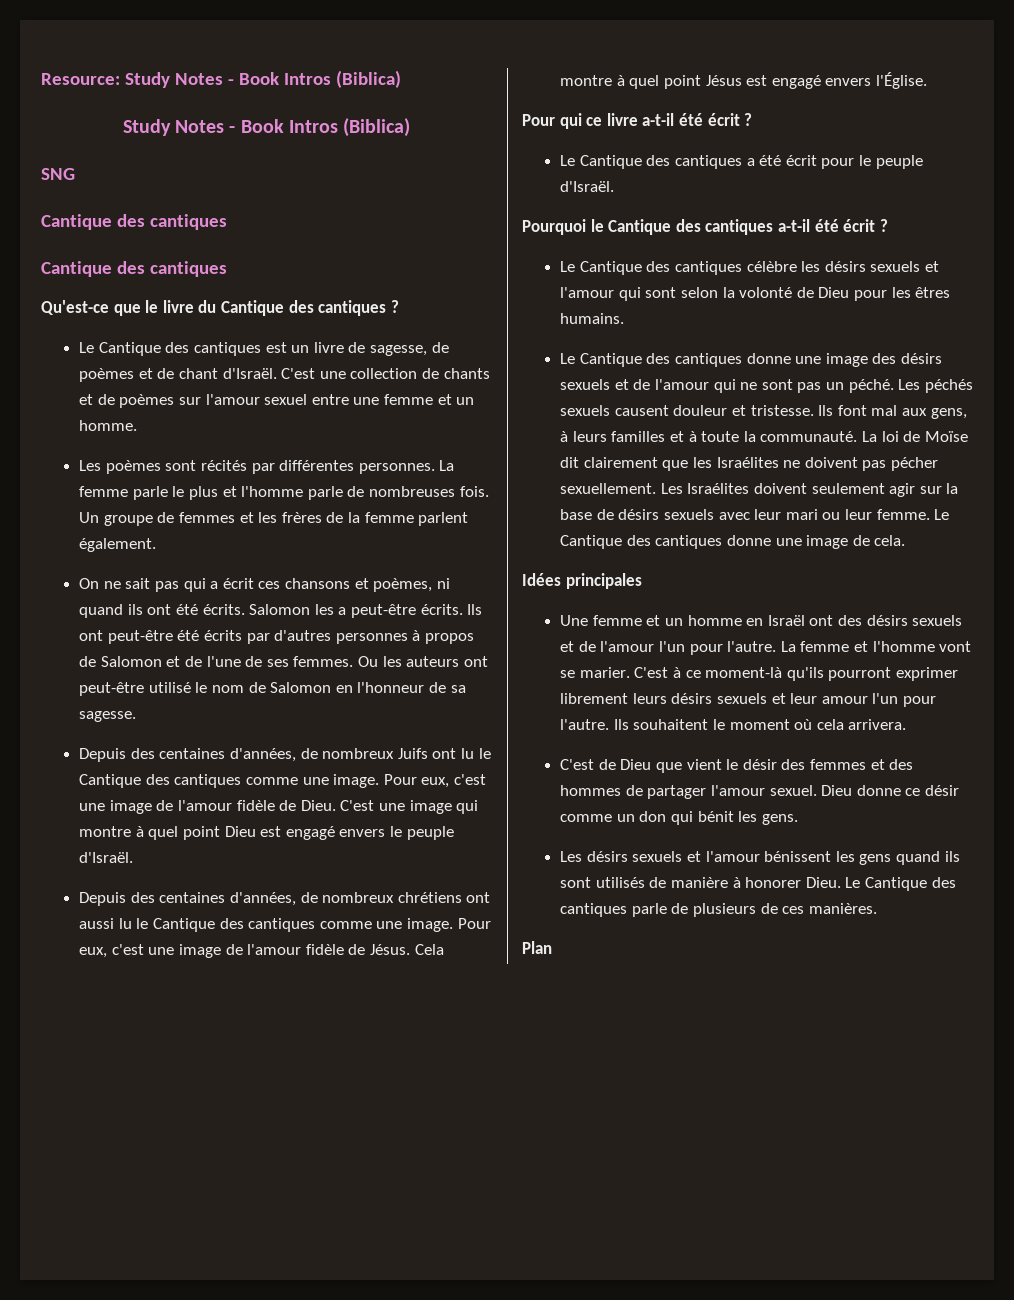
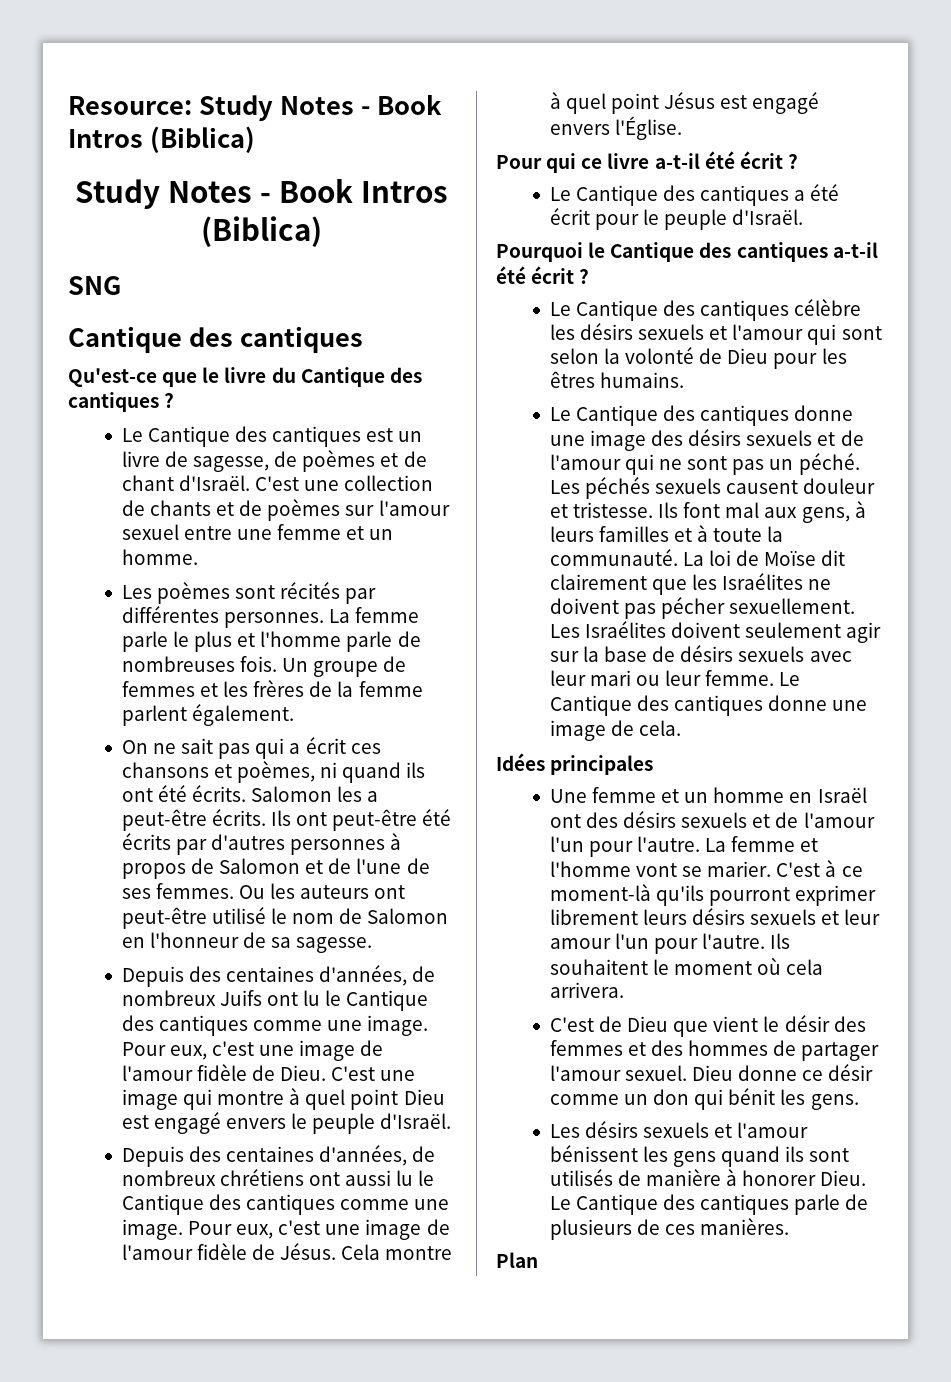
  SNG
- Cantique des cantiques

